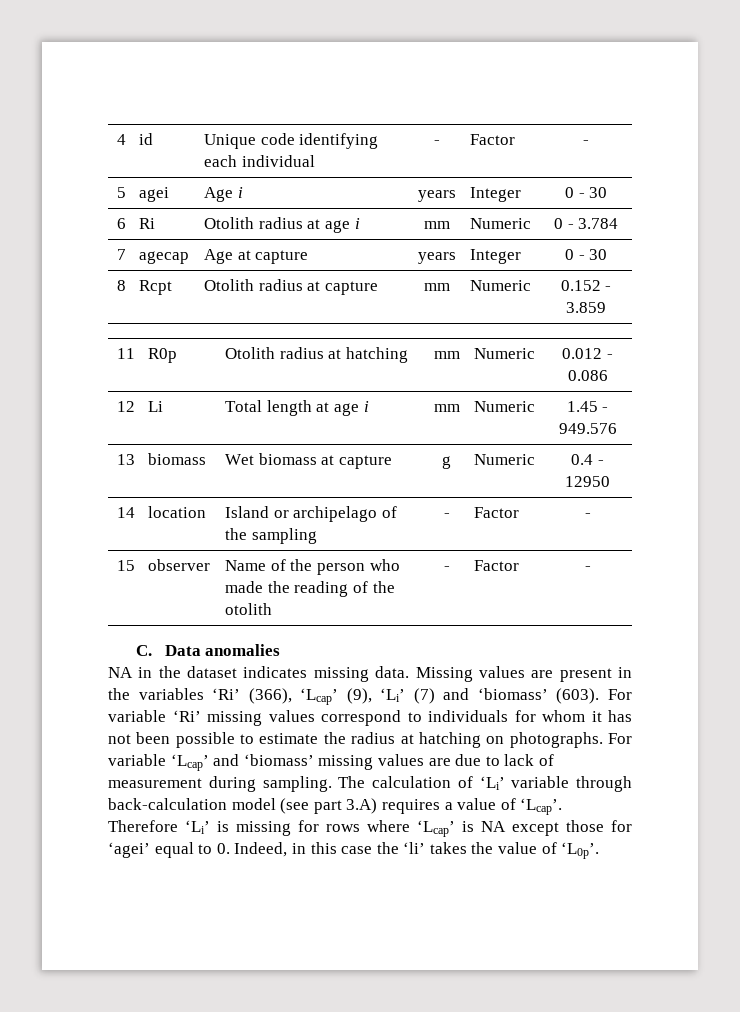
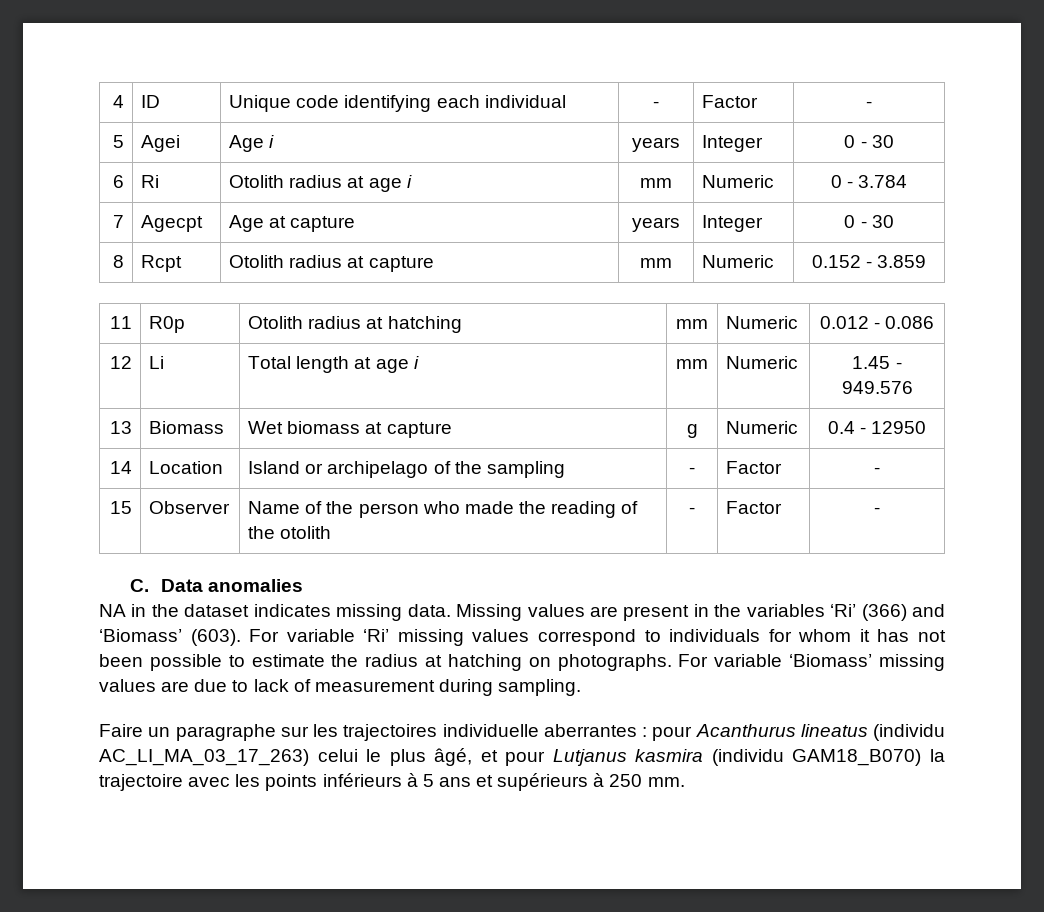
- 4 | id | Unique code identifying each individual | - | Factor | -
+ 4 | ID | Unique code identifying each individual | - | Factor | -
- 5 | agei | Age i | years | Integer | 0 - 30
+ 5 | Agei | Age i | years | Integer | 0 - 30
- 7 | agecap | Age at capture | years | Integer | 0 - 30
+ 7 | Agecpt | Age at capture | years | Integer | 0 - 30
- 13 | biomass | Wet biomass at capture | g | Numeric | 0.4 - 12950
+ 13 | Biomass | Wet biomass at capture | g | Numeric | 0.4 - 12950
- 14 | location | Island or archipelago of the sampling | - | Factor | -
+ 14 | Location | Island or archipelago of the sampling | - | Factor | -
- 15 | observer | Name of the person who made the reading of the otolith | - | Factor | -
+ 15 | Observer | Name of the person who made the reading of the otolith | - | Factor | -
- Missing values are present in the variables ‘Ri’ (366), ‘Lcap’ (9), ‘Li’ (7) and ‘biomass’ (603).
+ Missing values are present in the variables ‘Ri’ (366) and ‘Biomass’ (603).
- For variable ‘Lcap’ and ‘biomass’ missing values are due to lack of measurement during sampling. The calculation of ‘Li’ variable through back-calculation model (see part 3.A) requires a value of ‘Lcap’. Therefore ‘Li’ is missing for rows where ‘Lcap’ is NA except those for ‘agei’ equal to 0. Indeed, in this case the ‘li’ takes the value of ‘L0p’.
+ For variable ‘Biomass’ missing values are due to lack of measurement during sampling.
+ Faire un paragraphe sur les trajectoires individuelle aberrantes : pour Acanthurus lineatus (individu AC_LI_MA_03_17_263) celui le plus âgé, et pour Lutjanus kasmira (individu GAM18_B070) la trajectoire avec les points inférieurs à 5 ans et supérieurs à 250 mm.

